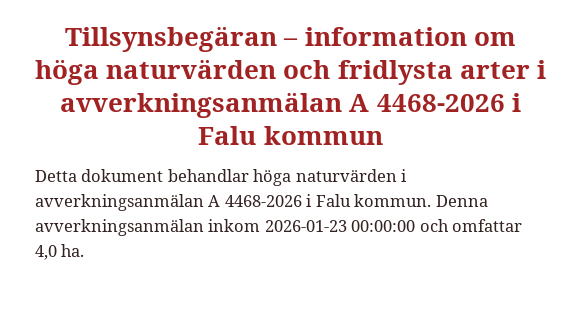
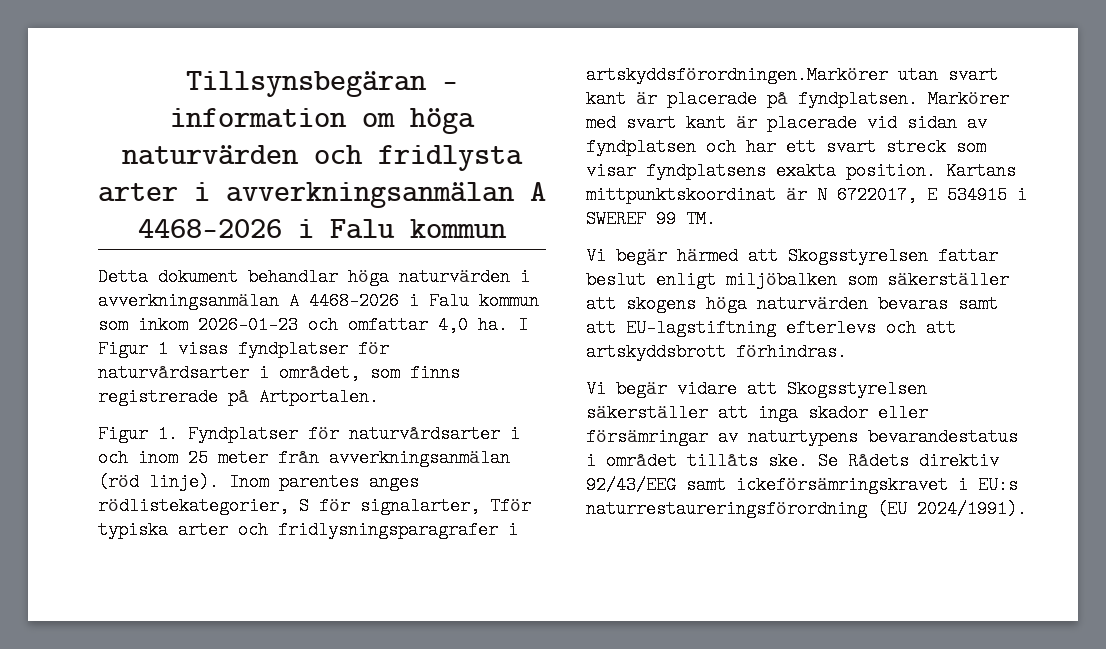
- Detta dokument behandlar höga naturvärden i avverkningsanmälan A 4468-2026 i Falu kommun. Denna avverkningsanmälan inkom 2026-01-23 00:00:00 och omfattar 4,0 ha.
+ Detta dokument behandlar höga naturvärden i avverkningsanmälan A 4468-2026 i Falu kommun som inkom 2026-01-23 och omfattar 4,0 ha.
+ I Figur 1 visas fyndplatser för naturvårdsarter i området, som finns registrerade på Artportalen.
+ Figur 1. Fyndplatser för naturvårdsarter i och inom 25 meter från avverkningsanmälan (röd linje). Inom parentes anges rödlistekategorier, S för signalarter, Tför typiska arter och fridlysningsparagrafer i artskyddsförordningen.Markörer utan svart kant är placerade på fyndplatsen. Markörer med svart kant är placerade vid sidan av fyndplatsen och har ett svart streck som visar fyndplatsens exakta position. Kartans mittpunktskoordinat är N 6722017, E 534915 i SWEREF 99 TM.
+ Vi begär härmed att Skogsstyrelsen fattar beslut enligt miljöbalken som säkerställer att skogens höga naturvärden bevaras samt att EU-lagstiftning efterlevs och att artskyddsbrott förhindras.
+ Vi begär vidare att Skogsstyrelsen säkerställer att inga skador eller försämringar av naturtypens bevarandestatus i området tillåts ske. Se Rådets direktiv 92/43/EEG samt ickeförsämringskravet i EU:s naturrestaureringsförordning (EU 2024/1991).

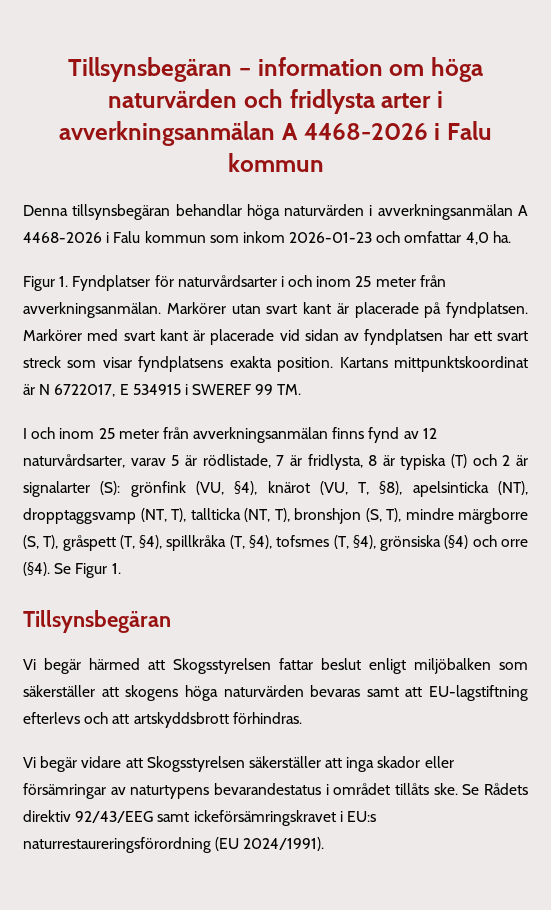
- Detta dokument behandlar höga naturvärden i avverkningsanmälan A 4468-2026 i Falu kommun som inkom 2026-01-23 och omfattar 4,0 ha. I Figur 1 visas fyndplatser för naturvårdsarter i området, som finns registrerade på Artportalen.
+ Denna tillsynsbegäran behandlar höga naturvärden i avverkningsanmälan A 4468-2026 i Falu kommun som inkom 2026-01-23 och omfattar 4,0 ha.
- Figur 1. Fyndplatser för naturvårdsarter i och inom 25 meter från avverkningsanmälan (röd linje). Inom parentes anges rödlistekategorier, S för signalarter, Tför typiska arter och fridlysningsparagrafer i artskyddsförordningen.Markörer utan svart kant är placerade på fyndplatsen.
+ Figur 1. Fyndplatser för naturvårdsarter i och inom 25 meter från avverkningsanmälan. Markörer utan svart kant är placerade på fyndplatsen.
- Markörer med svart kant är placerade vid sidan av fyndplatsen och har ett svart streck som visar fyndplatsens exakta position.
+ Markörer med svart kant är placerade vid sidan av fyndplatsen har ett svart streck som visar fyndplatsens exakta position.
+ I och inom 25 meter från avverkningsanmälan finns fynd av 12 naturvårdsarter, varav 5 är rödlistade, 7 är fridlysta, 8 är typiska (T) och 2 är signalarter (S): grönfink (VU, §4), knärot (VU, T, §8), apelsinticka (NT), dropptaggsvamp (NT, T), tallticka (NT, T), bronshjon (S, T), mindre märgborre (S, T), gråspett (T, §4), spillkråka (T, §4), tofsmes (T, §4), grönsiska (§4) och orre (§4). Se Figur 1.
+ Tillsynsbegäran

